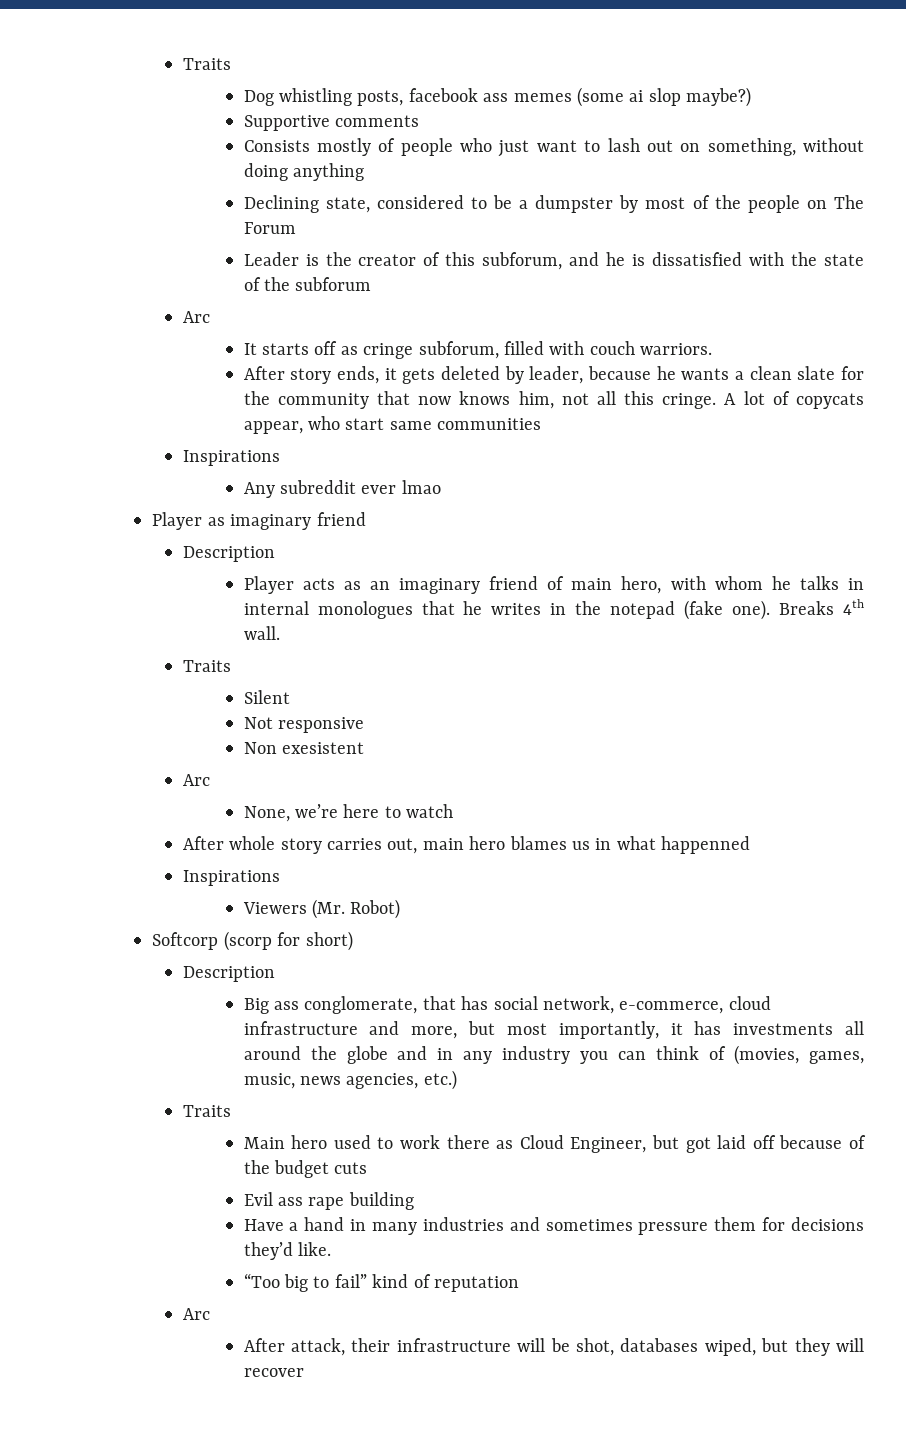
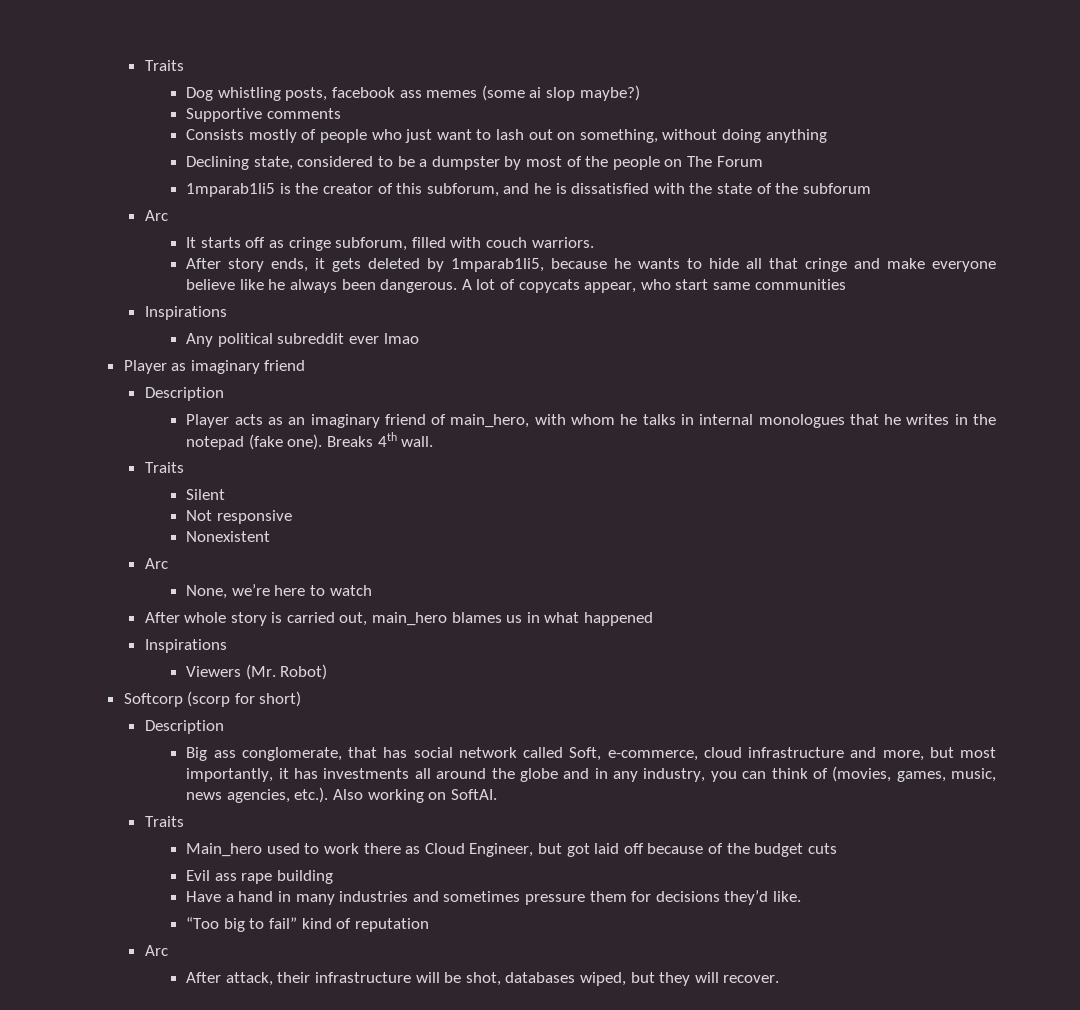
- Leader is the creator of this subforum, and he is dissatisfied with the state of the subforum
+ 1mparab1li5 is the creator of this subforum, and he is dissatisfied with the state of the subforum
- After story ends, it gets deleted by leader, because he wants a clean slate for the community that now knows him, not all this cringe.
+ After story ends, it gets deleted by 1mparab1li5, because he wants to hide all that cringe and make everyone believe like he always been dangerous.
- Any subreddit ever lmao
+ Any political subreddit ever lmao
- Player acts as an imaginary friend of main hero, with whom he talks in internal monologues that he writes in the notepad (fake one).
+ Player acts as an imaginary friend of main_hero, with whom he talks in internal monologues that he writes in the notepad (fake one).
- Non exesistent
+ Nonexistent
- After whole story carries out, main hero blames us in what happenned
+ After whole story is carried out, main_hero blames us in what happened
- Big ass conglomerate, that has social network, e-commerce, cloud infrastructure and more, but most importantly, it has investments all around the globe and in any industry you can think of (movies, games, music, news agencies, etc.)
+ Big ass conglomerate, that has social network called Soft, e-commerce, cloud infrastructure and more, but most importantly, it has investments all around the globe and in any industry, you can think of (movies, games, music, news agencies, etc.). Also working on SoftAI.
  Traits
- Main hero used to work there as Cloud Engineer, but got laid off because of the budget cuts
+ Main_hero used to work there as Cloud Engineer, but got laid off because of the budget cuts
- After attack, their infrastructure will be shot, databases wiped, but they will recover
+ After attack, their infrastructure will be shot, databases wiped, but they will recover.

